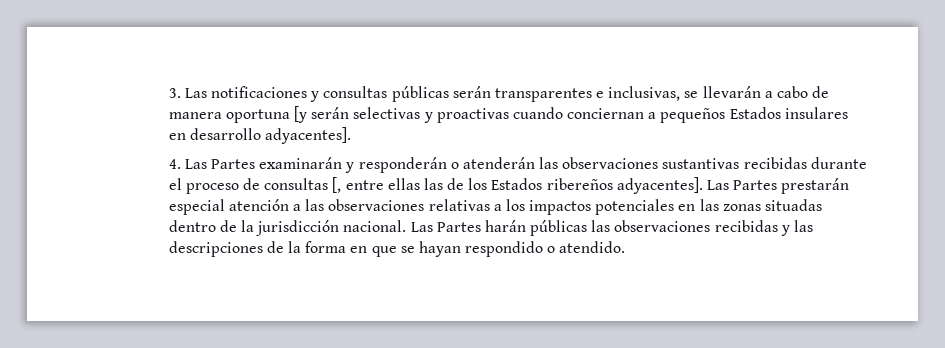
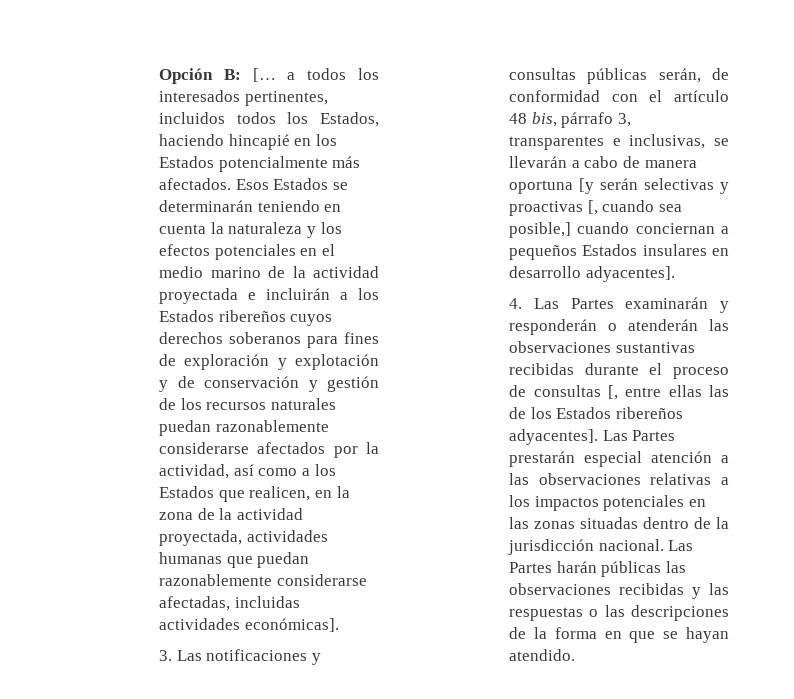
+ Opción B: [… a todos los interesados pertinentes, incluidos todos los Estados, haciendo hincapié en los Estados potencialmente más afectados. Esos Estados se determinarán teniendo en cuenta la naturaleza y los efectos potenciales en el medio marino de la actividad proyectada e incluirán a los Estados ribereños cuyos derechos soberanos para fines de exploración y explotación y de conservación y gestión de los recursos naturales puedan razonablemente considerarse afectados por la actividad, así como a los Estados que realicen, en la zona de la actividad proyectada, actividades humanas que puedan razonablemente considerarse afectadas, incluidas actividades económicas].
- 3. Las notificaciones y consultas públicas serán transparentes e inclusivas, se llevarán a cabo de manera oportuna [y serán selectivas y proactivas cuando conciernan a pequeños Estados insulares en desarrollo adyacentes].
+ 3. Las notificaciones y consultas públicas serán, de conformidad con el artículo 48 bis, párrafo 3, transparentes e inclusivas, se llevarán a cabo de manera oportuna [y serán selectivas y proactivas [, cuando sea posible,] cuando conciernan a pequeños Estados insulares en desarrollo adyacentes].
- Las Partes harán públicas las observaciones recibidas y las descripciones de la forma en que se hayan respondido o atendido.
+ Las Partes harán públicas las observaciones recibidas y las respuestas o las descripciones de la forma en que se hayan atendido.

